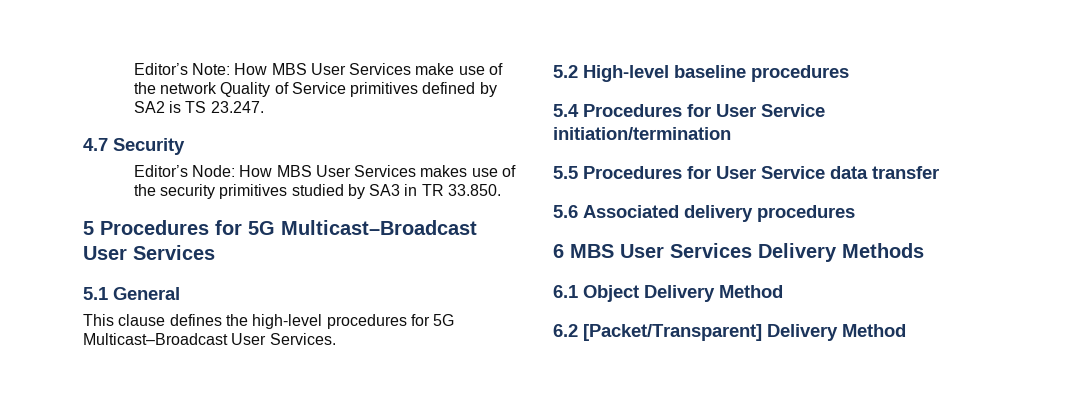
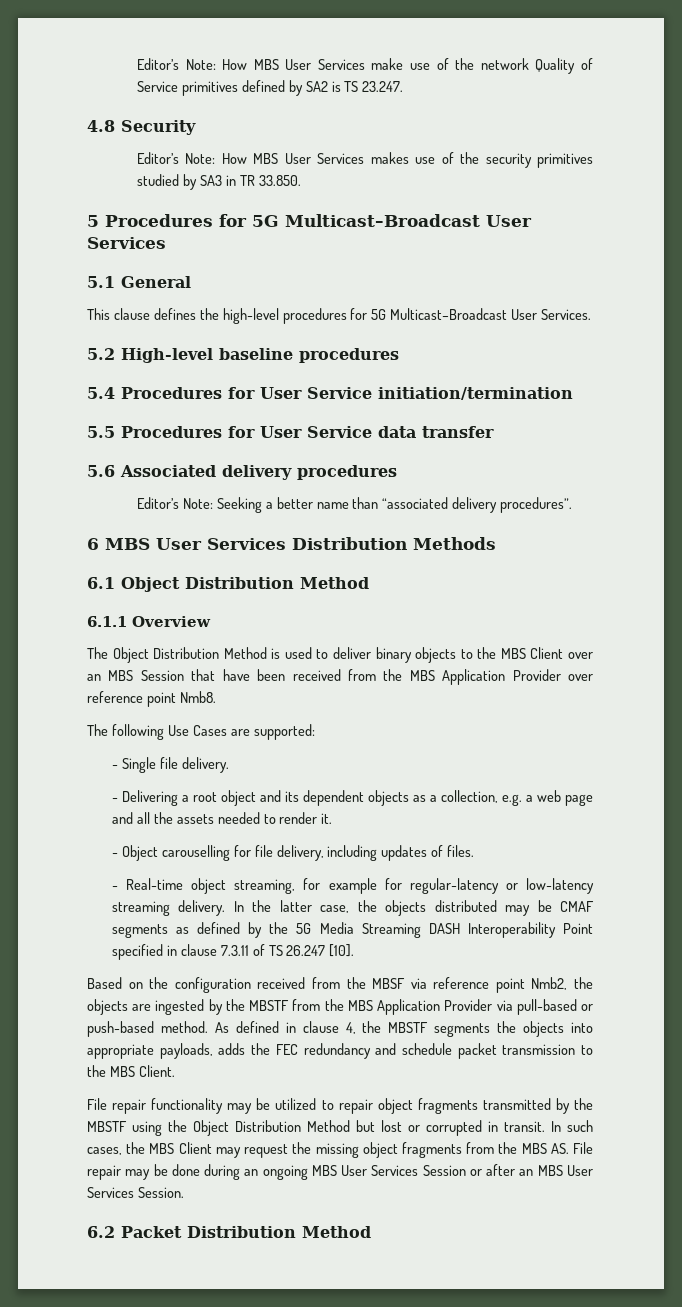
- 4.7 Security
+ 4.8 Security
- Editor’s Node: How MBS User Services makes use of the security primitives studied by SA3 in TR 33.850.
+ Editor’s Note: How MBS User Services makes use of the security primitives studied by SA3 in TR 33.850.
+ Editor’s Note: Seeking a better name than “associated delivery procedures”.
- 6 MBS User Services Delivery Methods
+ 6 MBS User Services Distribution Methods
- 6.1 Object Delivery Method
+ 6.1 Object Distribution Method
+ 6.1.1 Overview
+ The Object Distribution Method is used to deliver binary objects to the MBS Client over an MBS Session that have been received from the MBS Application Provider over reference point Nmb8.
+ The following Use Cases are supported:
+ - Single file delivery.
+ - Delivering a root object and its dependent objects as a collection, e.g. a web page and all the assets needed to render it.
+ - Object carouselling for file delivery, including updates of files.
+ - Real-time object streaming, for example for regular-latency or low-latency streaming delivery. In the latter case, the objects distributed may be CMAF segments as defined by the 5G Media Streaming DASH Interoperability Point specified in clause 7.3.11 of TS 26.247 [10].
+ Based on the configuration received from the MBSF via reference point Nmb2, the objects are ingested by the MBSTF from the MBS Application Provider via pull-based or push-based method. As defined in clause 4, the MBSTF segments the objects into appropriate payloads, adds the FEC redundancy and schedule packet transmission to the MBS Client.
+ File repair functionality may be utilized to repair object fragments transmitted by the MBSTF using the Object Distribution Method but lost or corrupted in transit. In such cases, the MBS Client may request the missing object fragments from the MBS AS. File repair may be done during an ongoing MBS User Services Session or after an MBS User Services Session.
- 6.2 [Packet/Transparent] Delivery Method
+ 6.2 Packet Distribution Method

